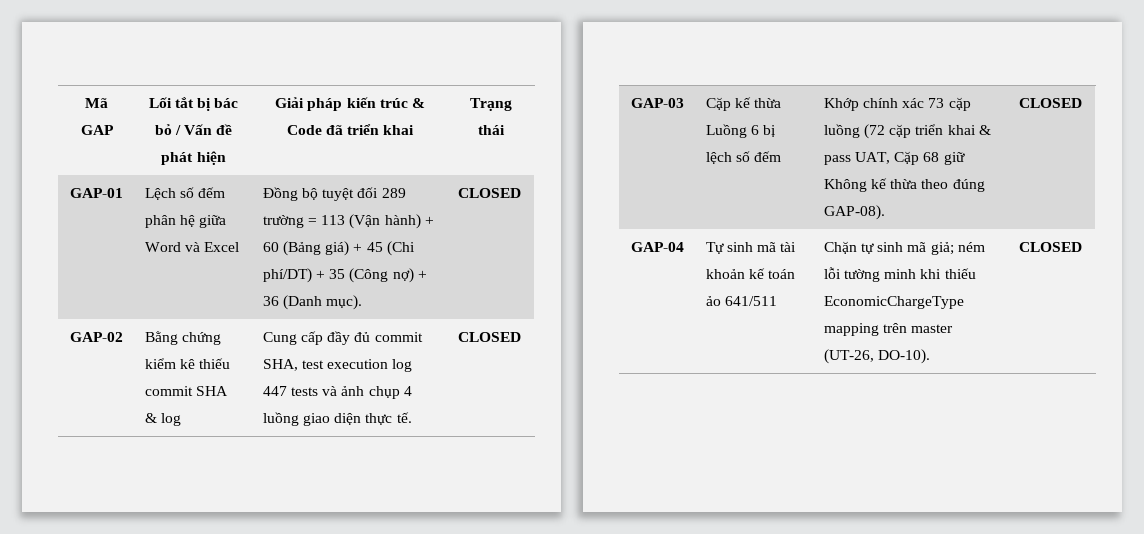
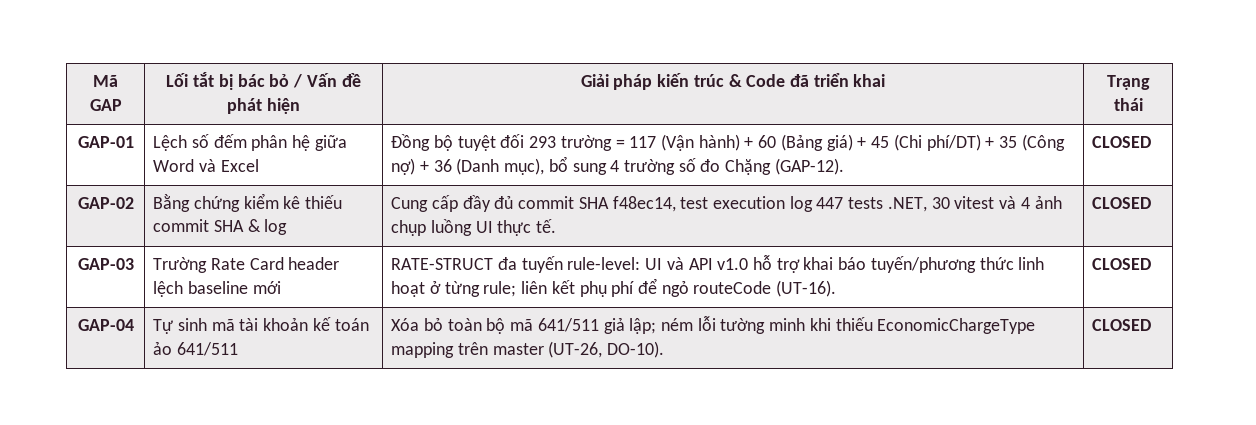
- Đồng bộ tuyệt đối 289 trường = 113 (Vận hành) + 60 (Bảng giá) + 45 (Chi phí/DT) + 35 (Công nợ) + 36 (Danh mục).
+ Đồng bộ tuyệt đối 293 trường = 117 (Vận hành) + 60 (Bảng giá) + 45 (Chi phí/DT) + 35 (Công nợ) + 36 (Danh mục), bổ sung 4 trường số đo Chặng (GAP-12).
- GAP-02 | Bằng chứng kiểm kê thiếu commit SHA & log | Cung cấp đầy đủ commit SHA, test execution log 447 tests và ảnh chụp 4 luồng giao diện thực tế. | CLOSED
- GAP-03 | Cặp kế thừa Luồng 6 bị lệch số đếm | Khớp chính xác 73 cặp luồng (72 cặp triển khai & pass UAT, Cặp 68 giữ Không kế thừa theo đúng GAP-08). | CLOSED
+ GAP-02 | Bằng chứng kiểm kê thiếu commit SHA & log | Cung cấp đầy đủ commit SHA f48ec14, test execution log 447 tests .NET, 30 vitest và 4 ảnh chụp luồng UI thực tế. | CLOSED
+ GAP-03 | Trường Rate Card header lệch baseline mới | RATE-STRUCT đa tuyến rule-level: UI và API v1.0 hỗ trợ khai báo tuyến/phương thức linh hoạt ở từng rule; liên kết phụ phí để ngỏ routeCode (UT-16). | CLOSED
- GAP-04 | Tự sinh mã tài khoản kế toán ảo 641/511 | Chặn tự sinh mã giả; ném lỗi tường minh khi thiếu EconomicChargeType mapping trên master (UT-26, DO-10). | CLOSED
+ GAP-04 | Tự sinh mã tài khoản kế toán ảo 641/511 | Xóa bỏ toàn bộ mã 641/511 giả lập; ném lỗi tường minh khi thiếu EconomicChargeType mapping trên master (UT-26, DO-10). | CLOSED

